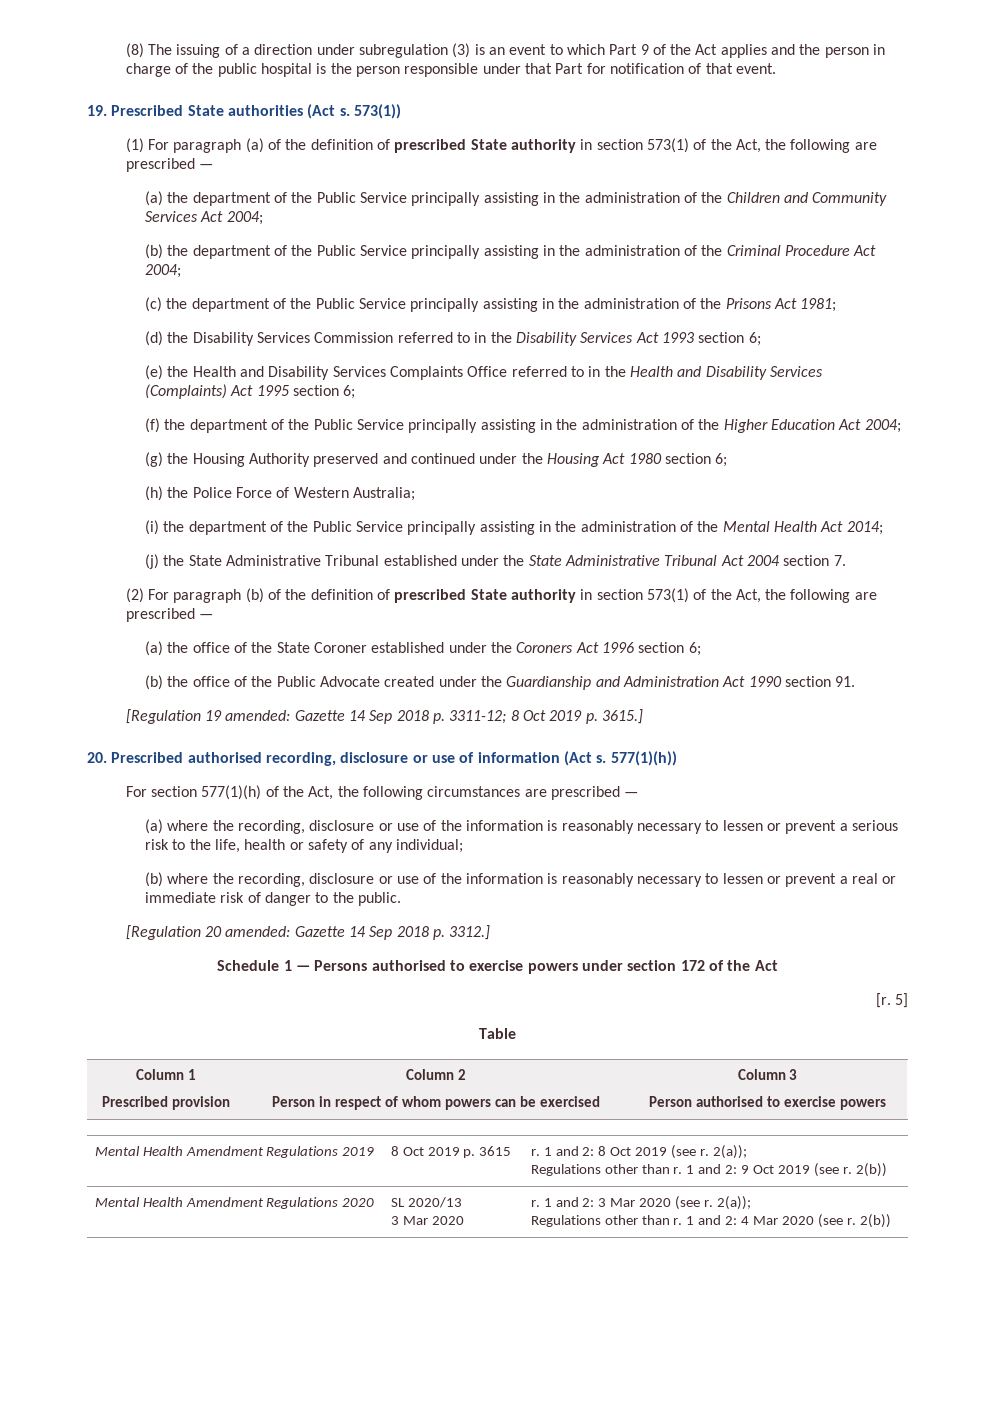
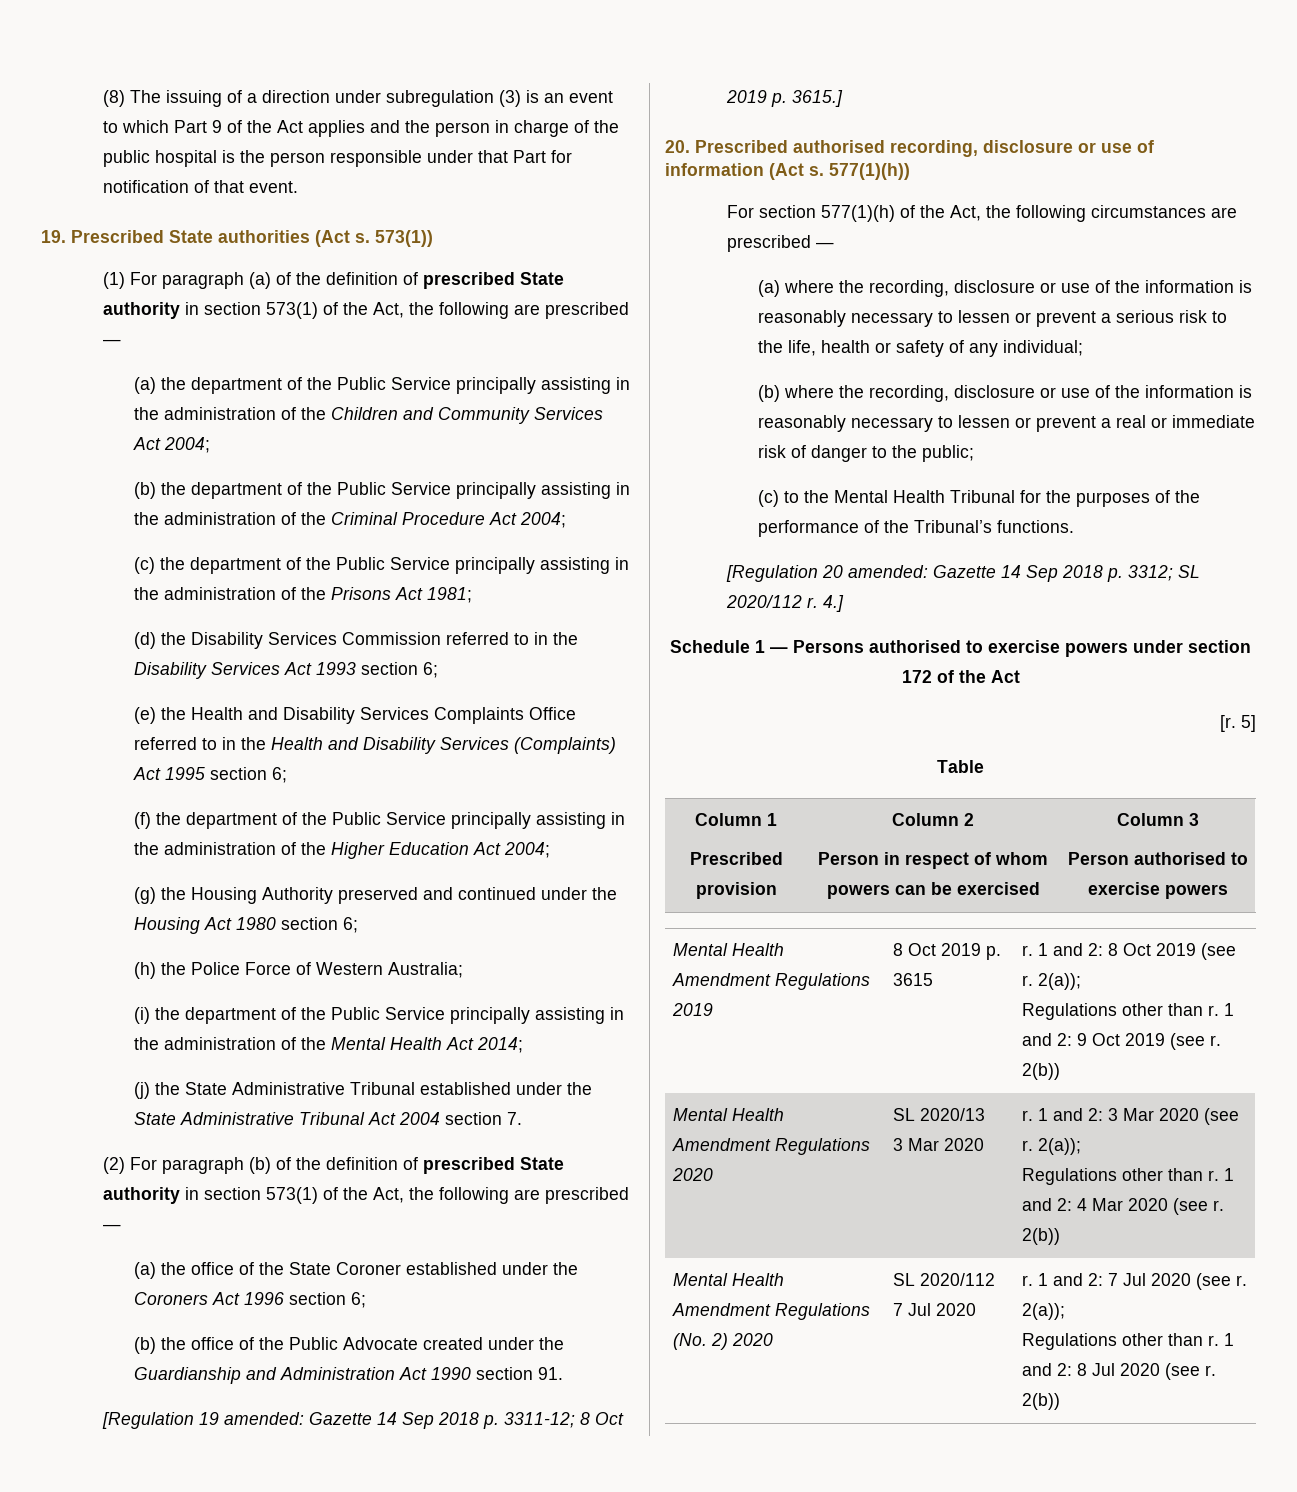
- (b) where the recording, disclosure or use of the information is reasonably necessary to lessen or prevent a real or immediate risk of danger to the public.
+ (b) where the recording, disclosure or use of the information is reasonably necessary to lessen or prevent a real or immediate risk of danger to the public;
+ (c) to the Mental Health Tribunal for the purposes of the performance of the Tribunal’s functions.
- [Regulation 20 amended: Gazette 14 Sep 2018 p. 3312.]
+ [Regulation 20 amended: Gazette 14 Sep 2018 p. 3312; SL 2020/112 r. 4.]
+ Mental Health Amendment Regulations (No. 2) 2020 | SL 2020/112 7 Jul 2020 | r. 1 and 2: 7 Jul 2020 (see r. 2(a));
+ Regulations other than r. 1 and 2: 8 Jul 2020 (see r. 2(b))

